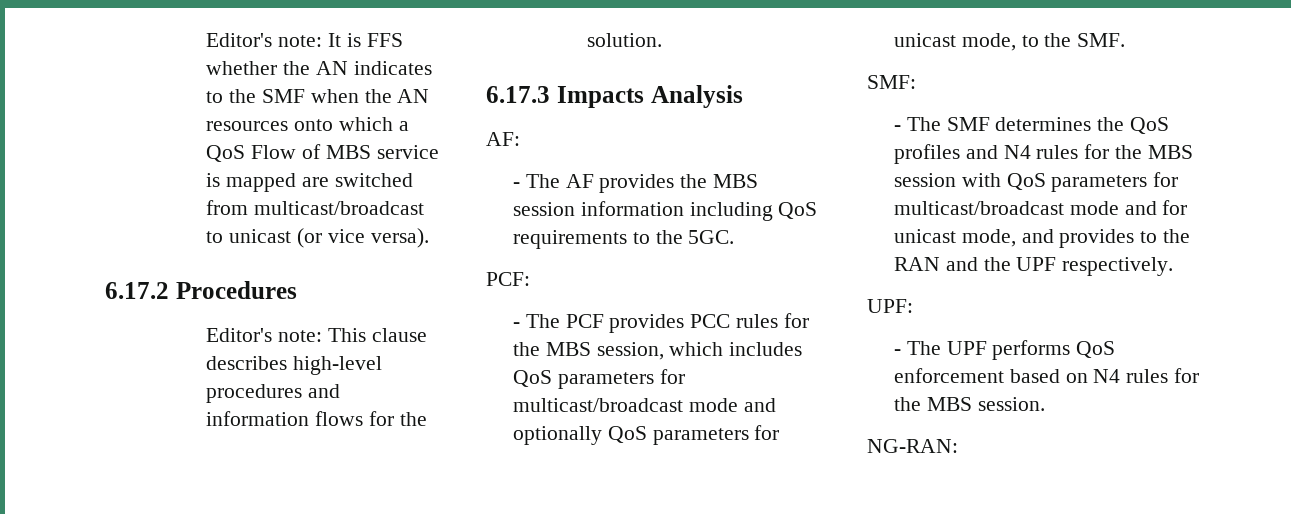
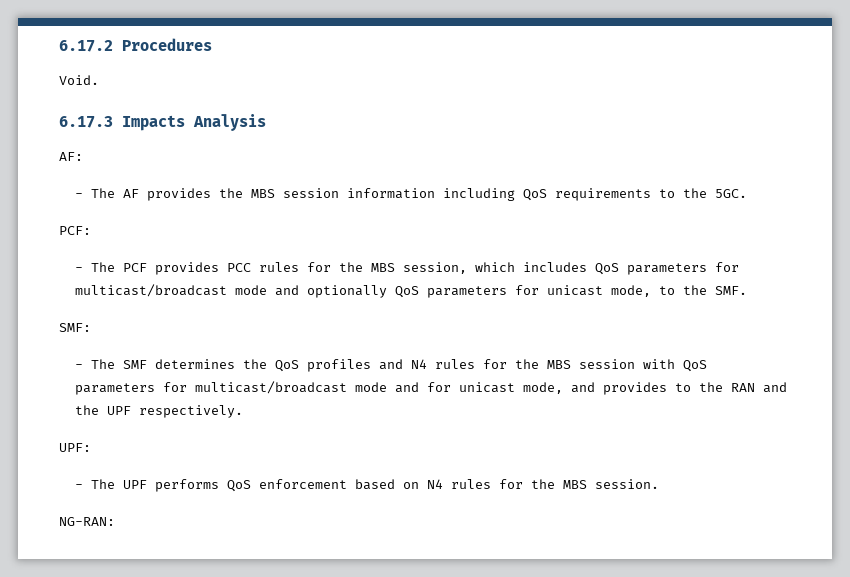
- Editor's note: It is FFS whether the AN indicates to the SMF when the AN resources onto which a QoS Flow of MBS service is mapped are switched from multicast/broadcast to unicast (or vice versa).
  6.17.2 Procedures
- Editor's note: This clause describes high-level procedures and information flows for the solution.
+ Void.

